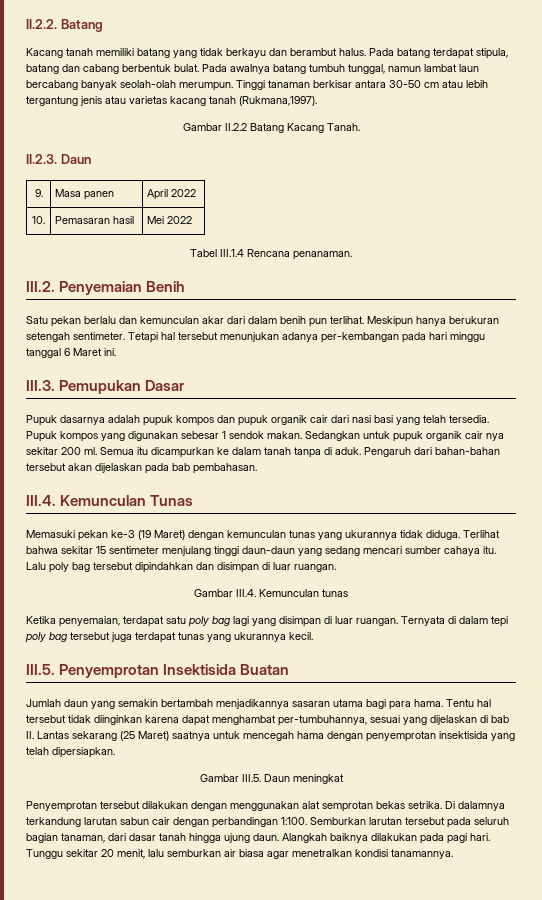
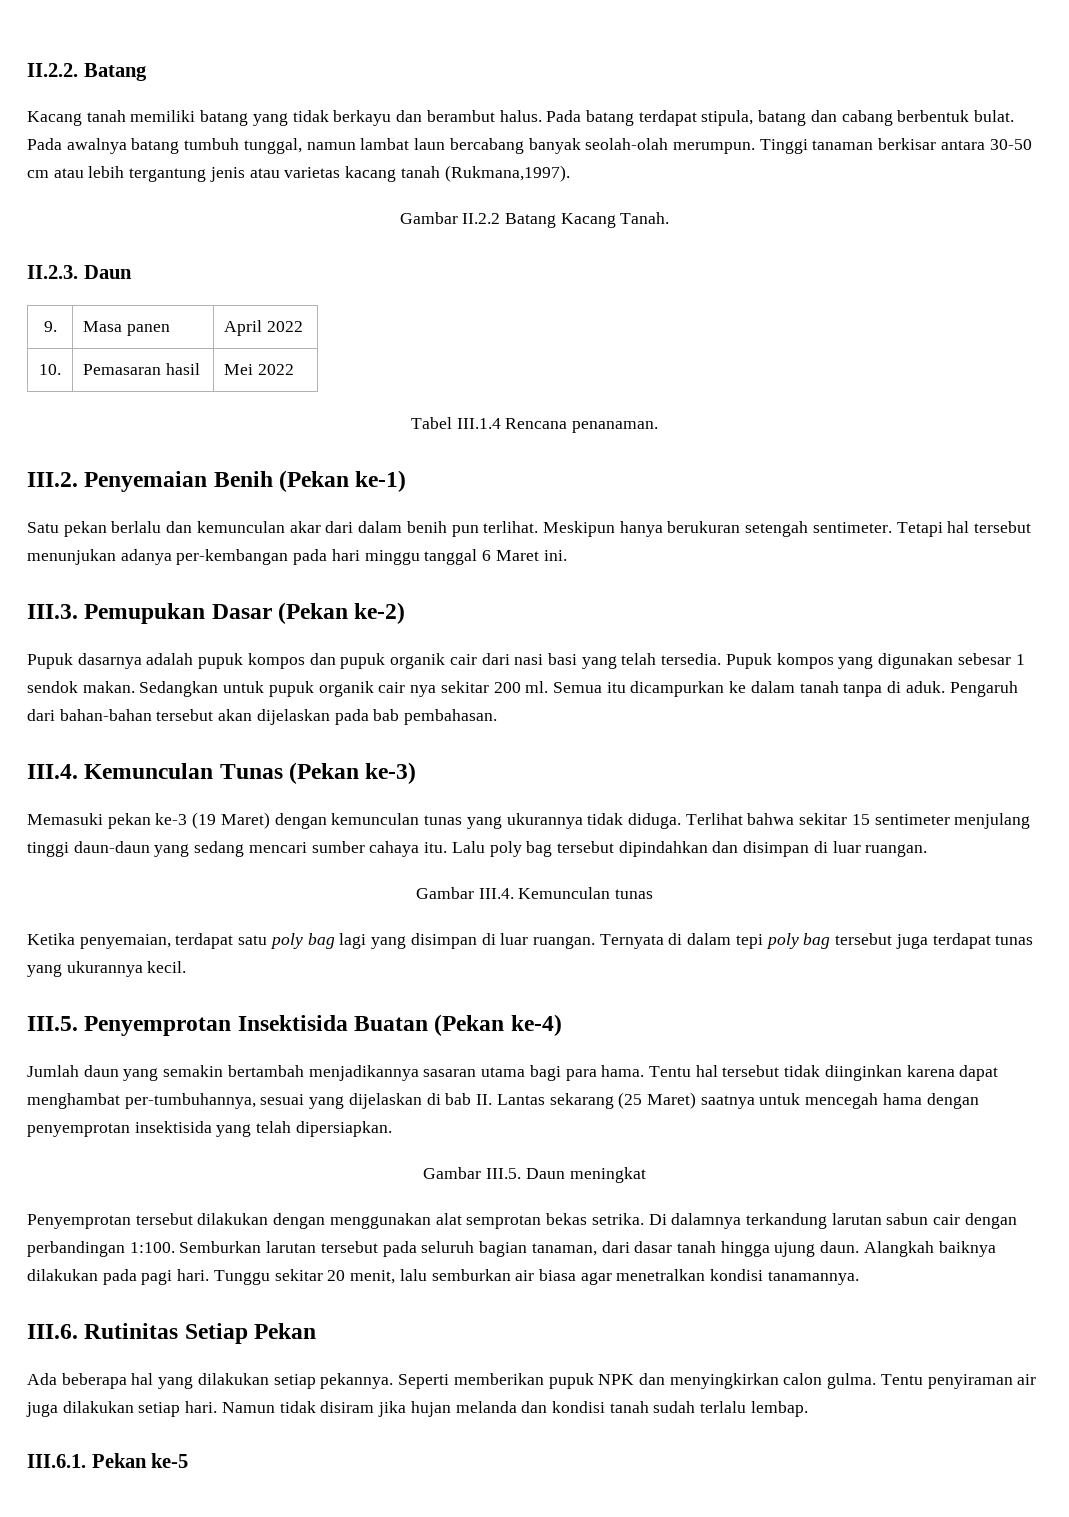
- III.2. Penyemaian Benih
+ III.2. Penyemaian Benih (Pekan ke-1)
- III.3. Pemupukan Dasar
+ III.3. Pemupukan Dasar (Pekan ke-2)
- III.4. Kemunculan Tunas
+ III.4. Kemunculan Tunas (Pekan ke-3)
- III.5. Penyemprotan Insektisida Buatan
+ III.5. Penyemprotan Insektisida Buatan (Pekan ke-4)
+ III.6. Rutinitas Setiap Pekan
+ Ada beberapa hal yang dilakukan setiap pekannya. Seperti memberikan pupuk NPK dan menyingkirkan calon gulma. Tentu penyiraman air juga dilakukan setiap hari. Namun tidak disiram jika hujan melanda dan kondisi tanah sudah terlalu lembap.
+ III.6.1. Pekan ke-5

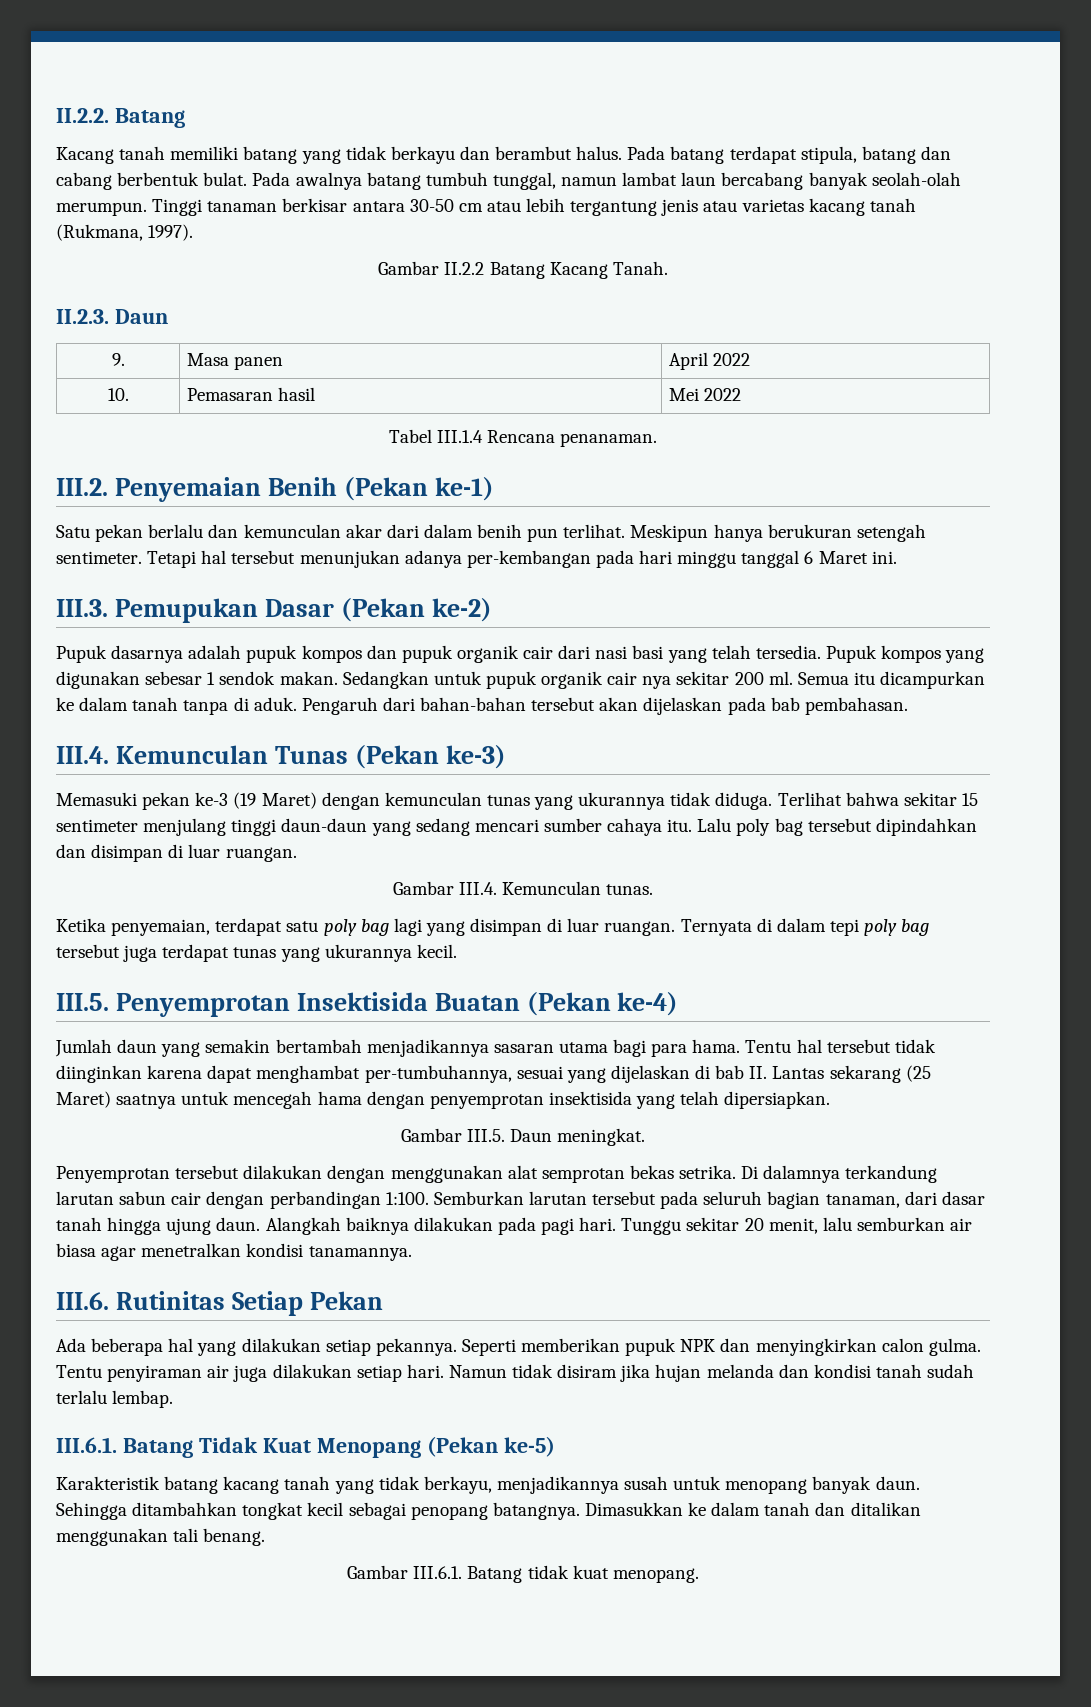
- Tinggi tanaman berkisar antara 30-50 cm atau lebih tergantung jenis atau varietas kacang tanah (Rukmana,1997).
+ Tinggi tanaman berkisar antara 30-50 cm atau lebih tergantung jenis atau varietas kacang tanah (Rukmana, 1997).
- Gambar III.4. Kemunculan tunas
+ Gambar III.4. Kemunculan tunas.
- Gambar III.5. Daun meningkat
+ Gambar III.5. Daun meningkat.
- III.6.1. Pekan ke-5
+ III.6.1. Batang Tidak Kuat Menopang (Pekan ke-5)
+ Karakteristik batang kacang tanah yang tidak berkayu, menjadikannya susah untuk menopang banyak daun. Sehingga ditambahkan tongkat kecil sebagai penopang batangnya. Dimasukkan ke dalam tanah dan ditalikan menggunakan tali benang.
+ Gambar III.6.1. Batang tidak kuat menopang.

